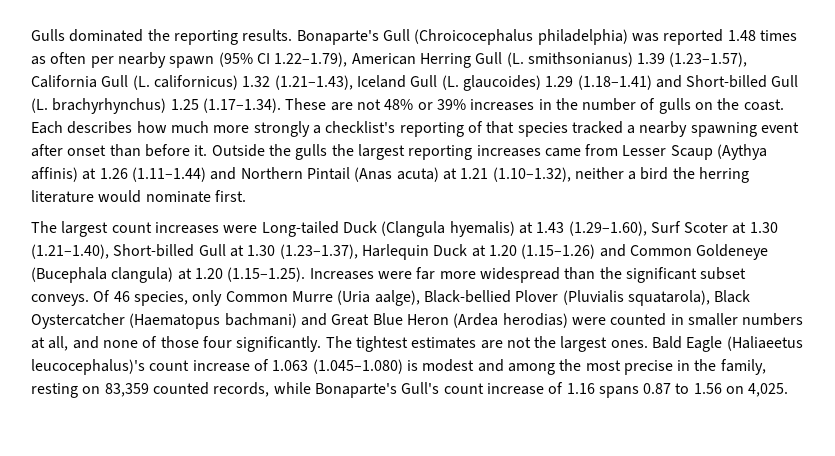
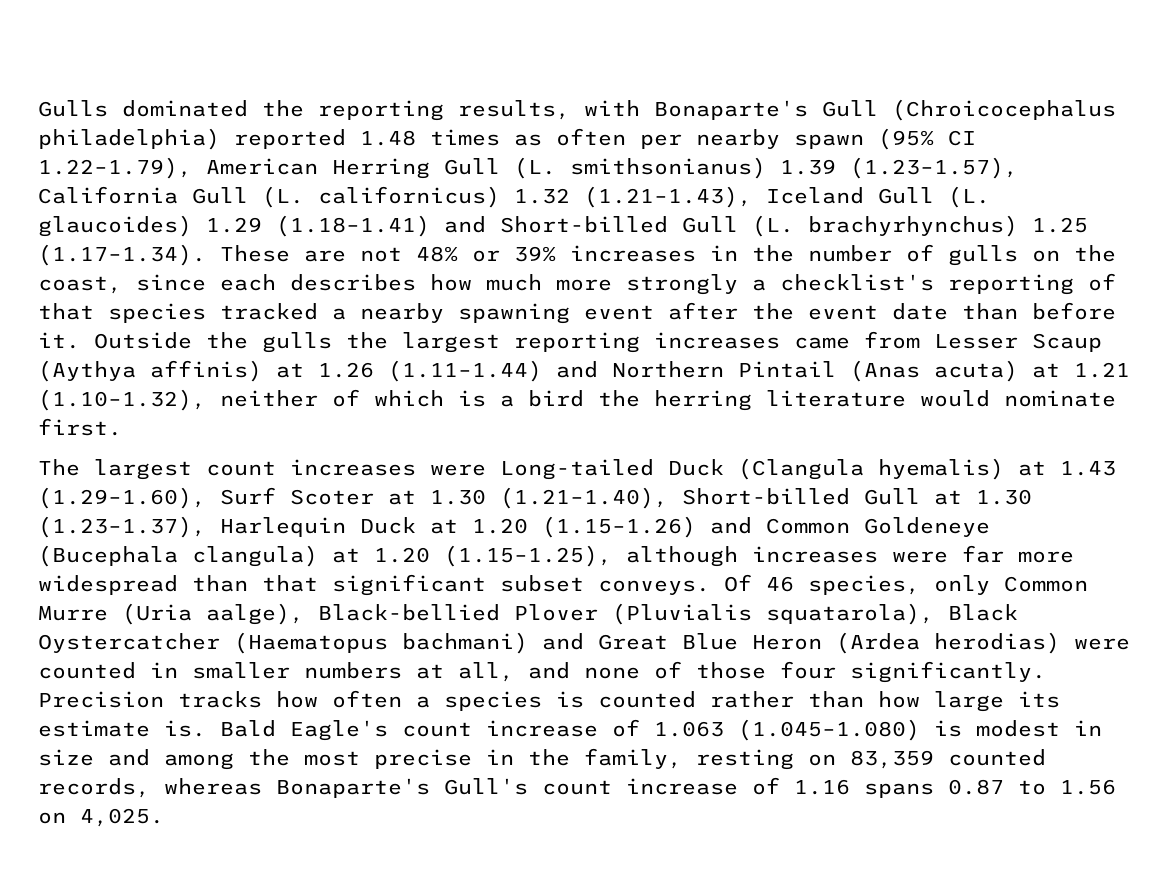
- Gulls dominated the reporting results. Bonaparte's Gull (Chroicocephalus philadelphia) was reported 1.48 times as often per nearby spawn (95% CI 1.22–1.79), American Herring Gull (L. smithsonianus) 1.39 (1.23–1.57), California Gull (L. californicus) 1.32 (1.21–1.43), Iceland Gull (L. glaucoides) 1.29 (1.18–1.41) and Short-billed Gull (L. brachyrhynchus) 1.25 (1.17–1.34). These are not 48% or 39% increases in the number of gulls on the coast. Each describes how much more strongly a checklist's reporting of that species tracked a nearby spawning event after onset than before it.
+ Gulls dominated the reporting results, with Bonaparte's Gull (Chroicocephalus philadelphia) reported 1.48 times as often per nearby spawn (95% CI 1.22–1.79), American Herring Gull (L. smithsonianus) 1.39 (1.23–1.57), California Gull (L. californicus) 1.32 (1.21–1.43), Iceland Gull (L. glaucoides) 1.29 (1.18–1.41) and Short-billed Gull (L. brachyrhynchus) 1.25 (1.17–1.34). These are not 48% or 39% increases in the number of gulls on the coast, since each describes how much more strongly a checklist's reporting of that species tracked a nearby spawning event after the event date than before it.
- Outside the gulls the largest reporting increases came from Lesser Scaup (Aythya affinis) at 1.26 (1.11–1.44) and Northern Pintail (Anas acuta) at 1.21 (1.10–1.32), neither a bird the herring literature would nominate first.
+ Outside the gulls the largest reporting increases came from Lesser Scaup (Aythya affinis) at 1.26 (1.11–1.44) and Northern Pintail (Anas acuta) at 1.21 (1.10–1.32), neither of which is a bird the herring literature would nominate first.
- The largest count increases were Long-tailed Duck (Clangula hyemalis) at 1.43 (1.29–1.60), Surf Scoter at 1.30 (1.21–1.40), Short-billed Gull at 1.30 (1.23–1.37), Harlequin Duck at 1.20 (1.15–1.26) and Common Goldeneye (Bucephala clangula) at 1.20 (1.15–1.25). Increases were far more widespread than the significant subset conveys.
+ The largest count increases were Long-tailed Duck (Clangula hyemalis) at 1.43 (1.29–1.60), Surf Scoter at 1.30 (1.21–1.40), Short-billed Gull at 1.30 (1.23–1.37), Harlequin Duck at 1.20 (1.15–1.26) and Common Goldeneye (Bucephala clangula) at 1.20 (1.15–1.25), although increases were far more widespread than that significant subset conveys.
- The tightest estimates are not the largest ones. Bald Eagle (Haliaeetus leucocephalus)'s count increase of 1.063 (1.045–1.080) is modest and among the most precise in the family, resting on 83,359 counted records, while Bonaparte's Gull's count increase of 1.16 spans 0.87 to 1.56 on 4,025.
+ Precision tracks how often a species is counted rather than how large its estimate is. Bald Eagle's count increase of 1.063 (1.045–1.080) is modest in size and among the most precise in the family, resting on 83,359 counted records, whereas Bonaparte's Gull's count increase of 1.16 spans 0.87 to 1.56 on 4,025.

